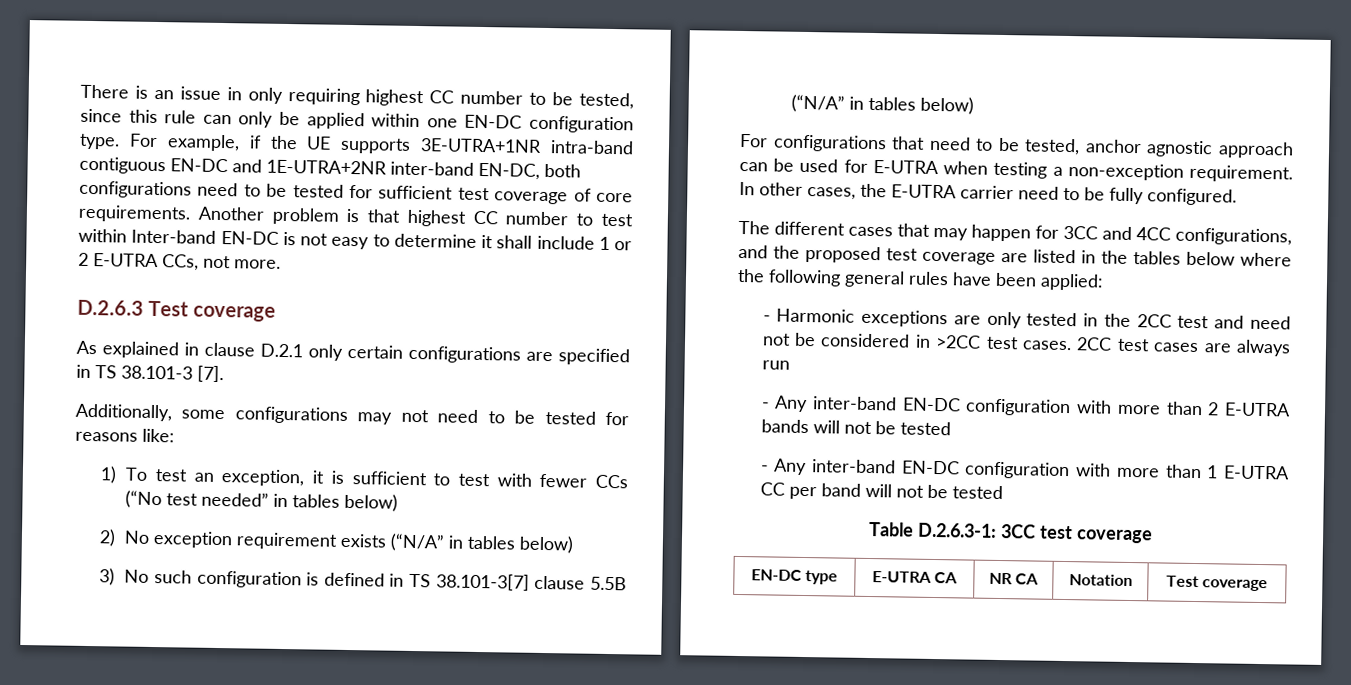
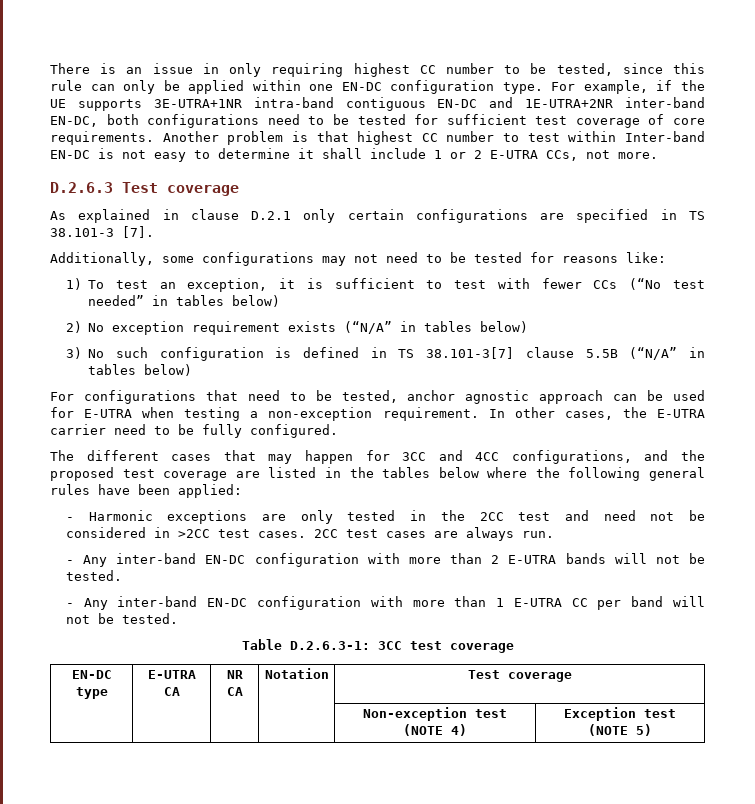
- 2CC test cases are always run
+ 2CC test cases are always run.
- - Any inter-band EN-DC configuration with more than 2 E-UTRA bands will not be tested
+ - Any inter-band EN-DC configuration with more than 2 E-UTRA bands will not be tested.
- - Any inter-band EN-DC configuration with more than 1 E-UTRA CC per band will not be tested
+ - Any inter-band EN-DC configuration with more than 1 E-UTRA CC per band will not be tested.
+ | | | | Non-exception test (NOTE 4) | Exception test (NOTE 5)

